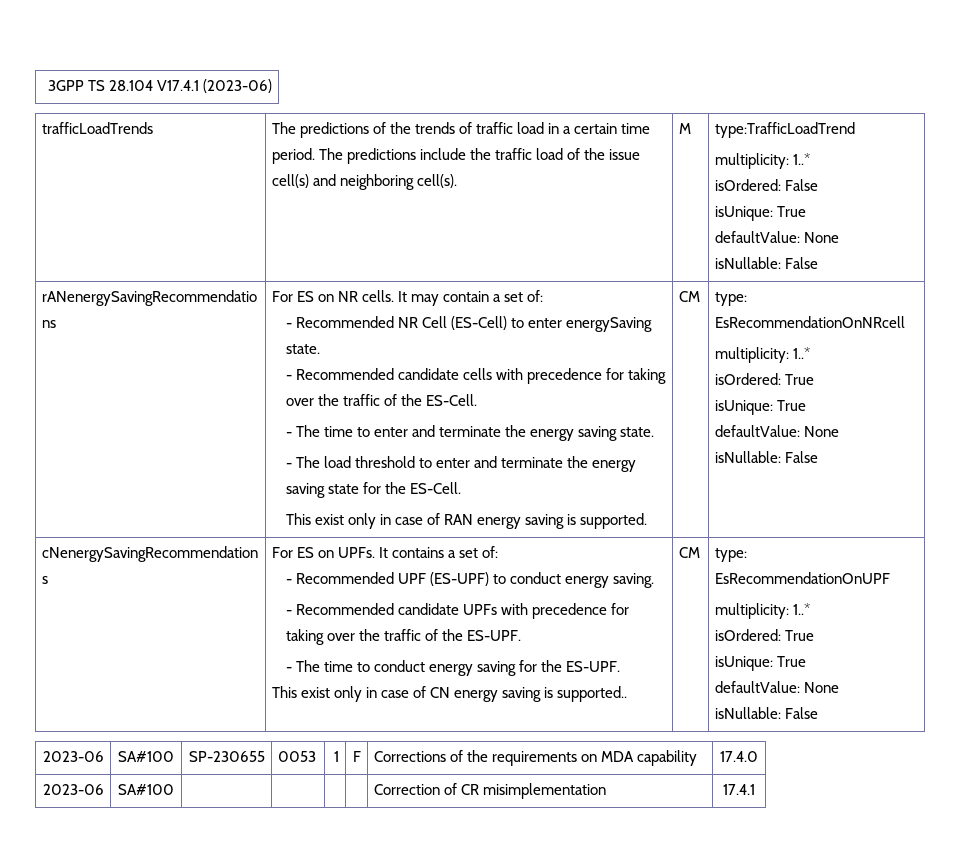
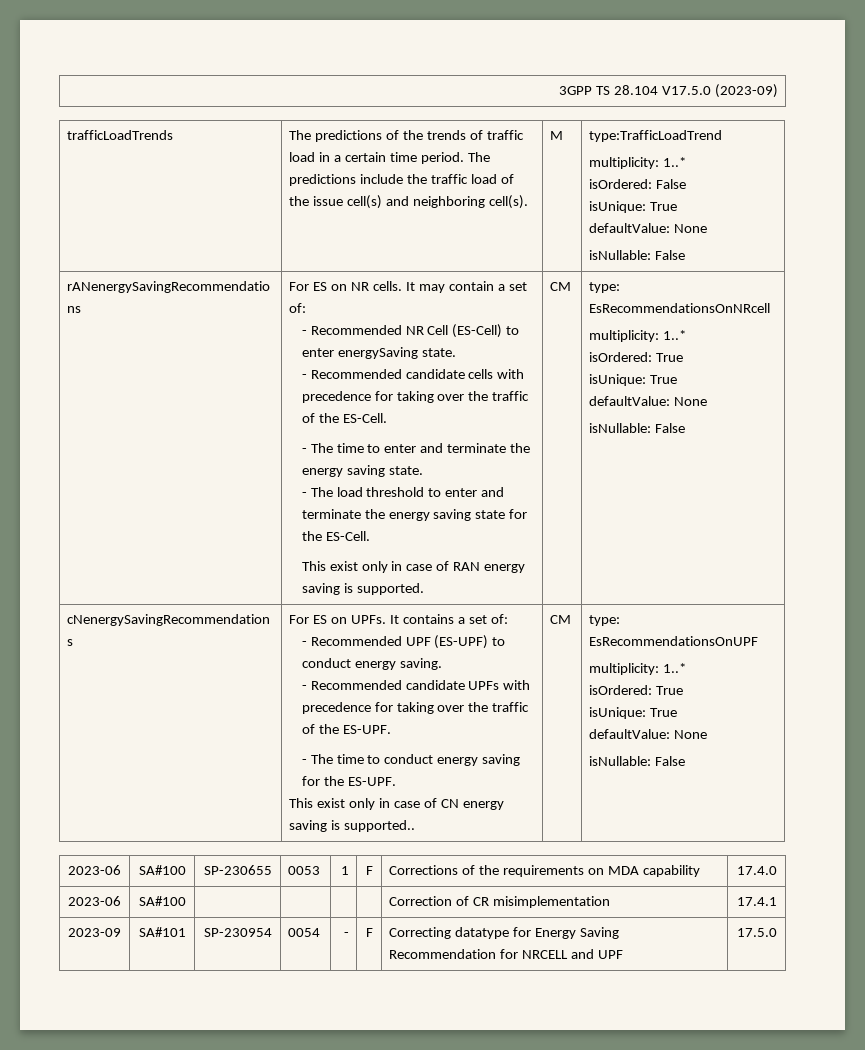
- 3GPP TS 28.104 V17.4.1 (2023-06)
+ 3GPP TS 28.104 V17.5.0 (2023-09)
- type: EsRecommendationOnNRcell
+ type: EsRecommendationsOnNRcell
- type: EsRecommendationOnUPF
+ type: EsRecommendationsOnUPF
+ 2023-09 | SA#101 | SP-230954 | 0054 | - | F | Correcting datatype for Energy Saving Recommendation for NRCELL and UPF | 17.5.0

